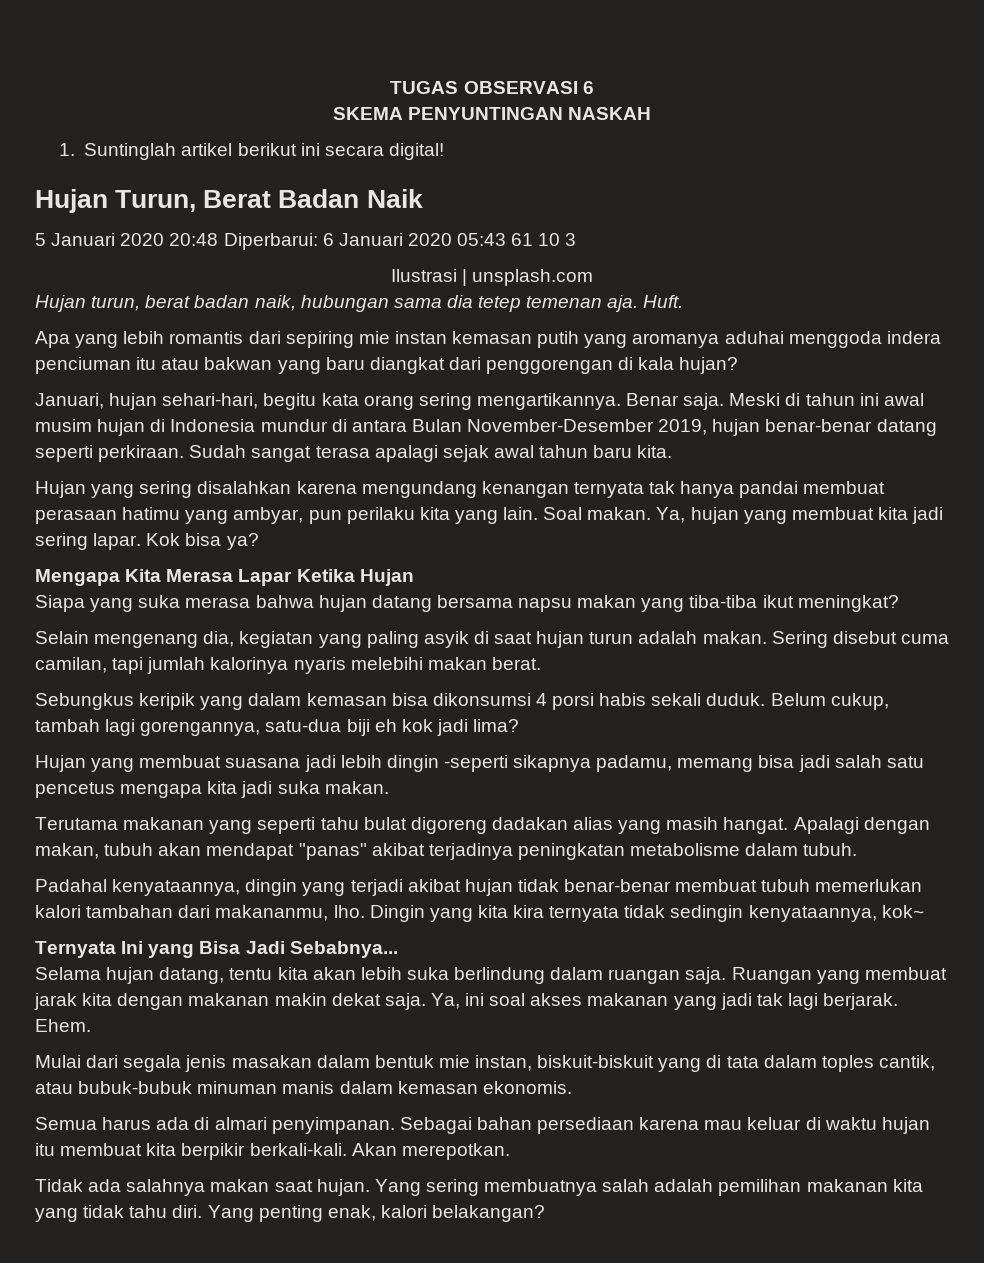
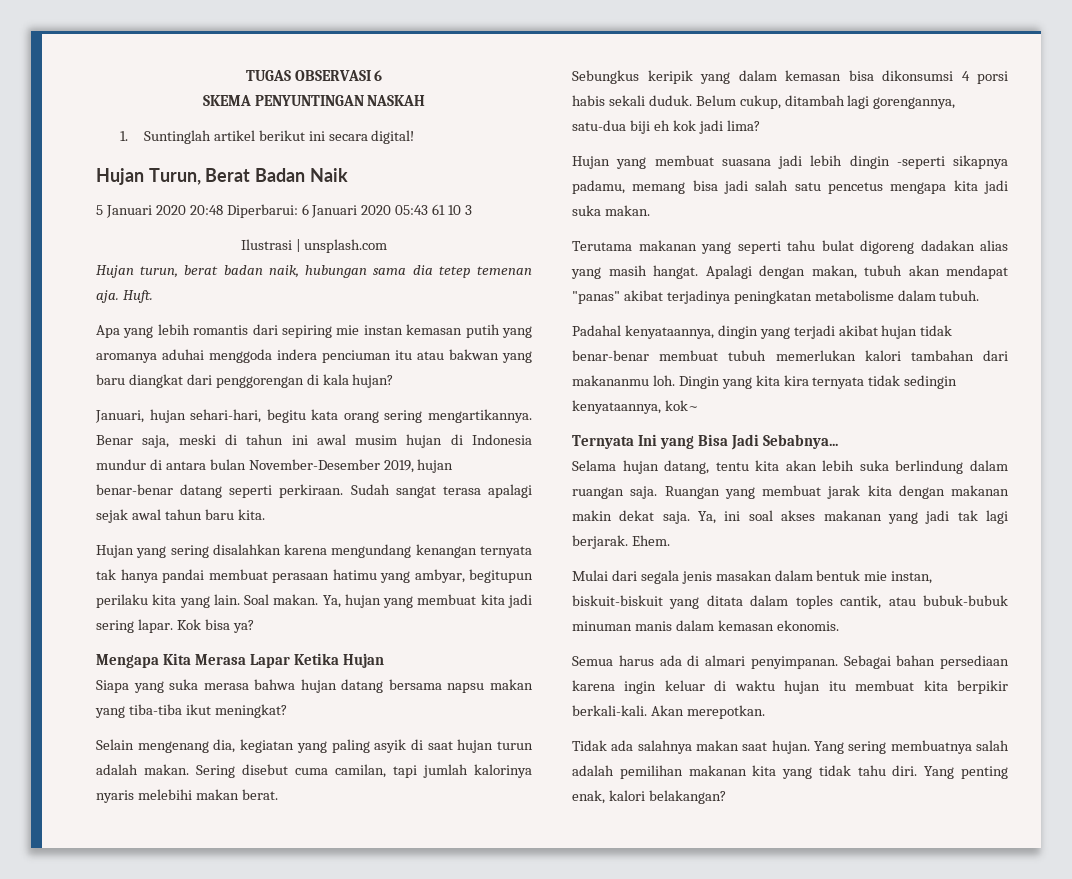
- Benar saja. Meski di tahun ini awal musim hujan di Indonesia mundur di antara Bulan November-Desember 2019, hujan benar-benar datang seperti perkiraan.
+ Benar saja, meski di tahun ini awal musim hujan di Indonesia mundur di antara bulan November-Desember 2019, hujan benar-benar datang seperti perkiraan.
- Hujan yang sering disalahkan karena mengundang kenangan ternyata tak hanya pandai membuat perasaan hatimu yang ambyar, pun perilaku kita yang lain.
+ Hujan yang sering disalahkan karena mengundang kenangan ternyata tak hanya pandai membuat perasaan hatimu yang ambyar, begitupun perilaku kita yang lain.
- Belum cukup, tambah lagi gorengannya, satu-dua biji eh kok jadi lima?
+ Belum cukup, ditambah lagi gorengannya, satu-dua biji eh kok jadi lima?
- Padahal kenyataannya, dingin yang terjadi akibat hujan tidak benar-benar membuat tubuh memerlukan kalori tambahan dari makananmu, lho.
+ Padahal kenyataannya, dingin yang terjadi akibat hujan tidak benar-benar membuat tubuh memerlukan kalori tambahan dari makananmu loh.
- Mulai dari segala jenis masakan dalam bentuk mie instan, biskuit-biskuit yang di tata dalam toples cantik, atau bubuk-bubuk minuman manis dalam kemasan ekonomis.
+ Mulai dari segala jenis masakan dalam bentuk mie instan, biskuit-biskuit yang ditata dalam toples cantik, atau bubuk-bubuk minuman manis dalam kemasan ekonomis.
- Sebagai bahan persediaan karena mau keluar di waktu hujan itu membuat kita berpikir berkali-kali.
+ Sebagai bahan persediaan karena ingin keluar di waktu hujan itu membuat kita berpikir berkali-kali.

